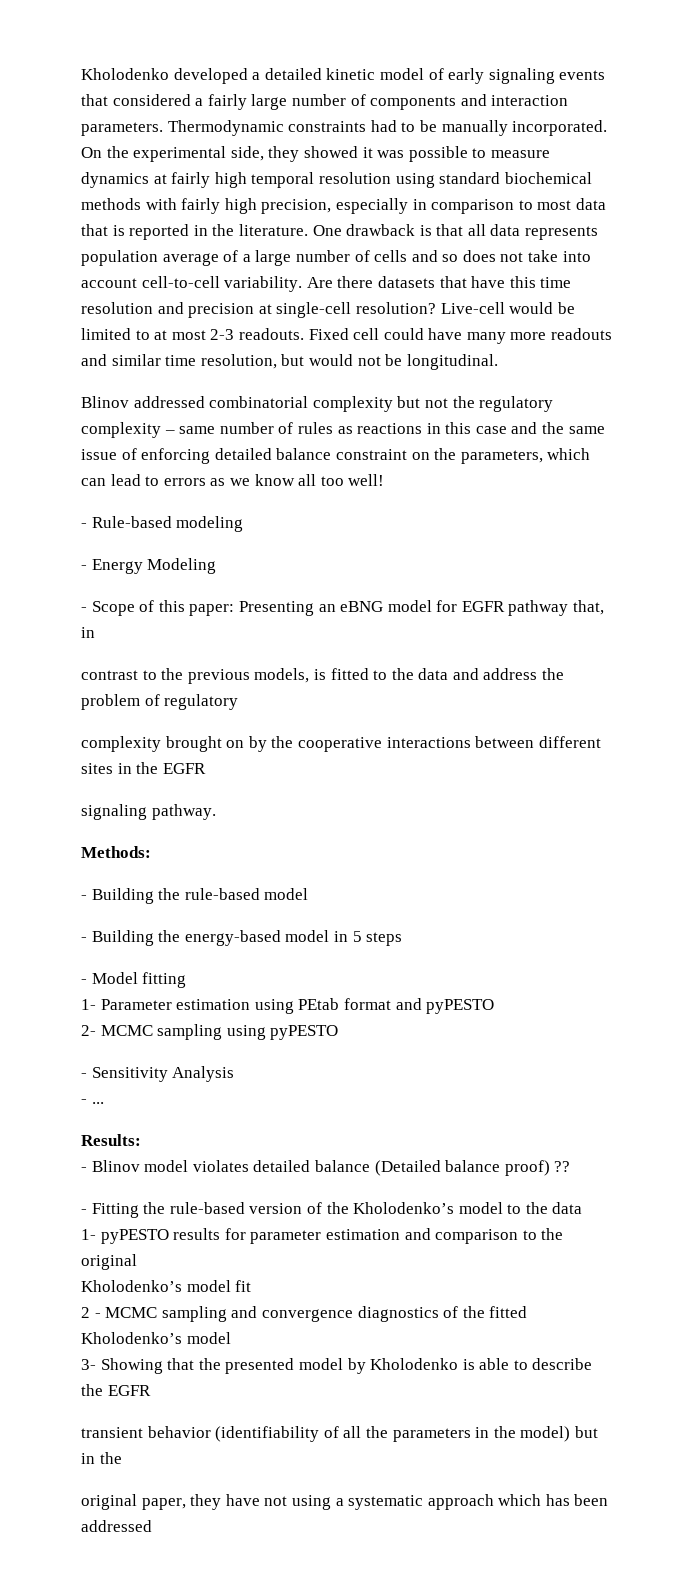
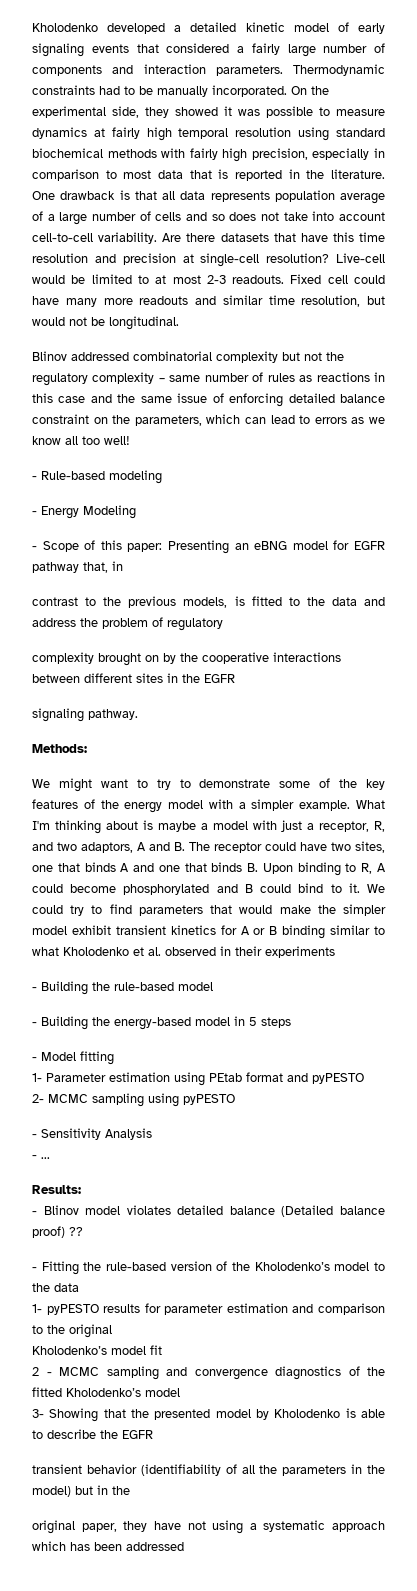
+ We might want to try to demonstrate some of the key features of the energy model with a simpler example. What I'm thinking about is maybe a model with just a receptor, R, and two adaptors, A and B. The receptor could have two sites, one that binds A and one that binds B. Upon binding to R, A could become phosphorylated and B could bind to it. We could try to find parameters that would make the simpler model exhibit transient kinetics for A or B binding similar to what Kholodenko et al. observed in their experiments

